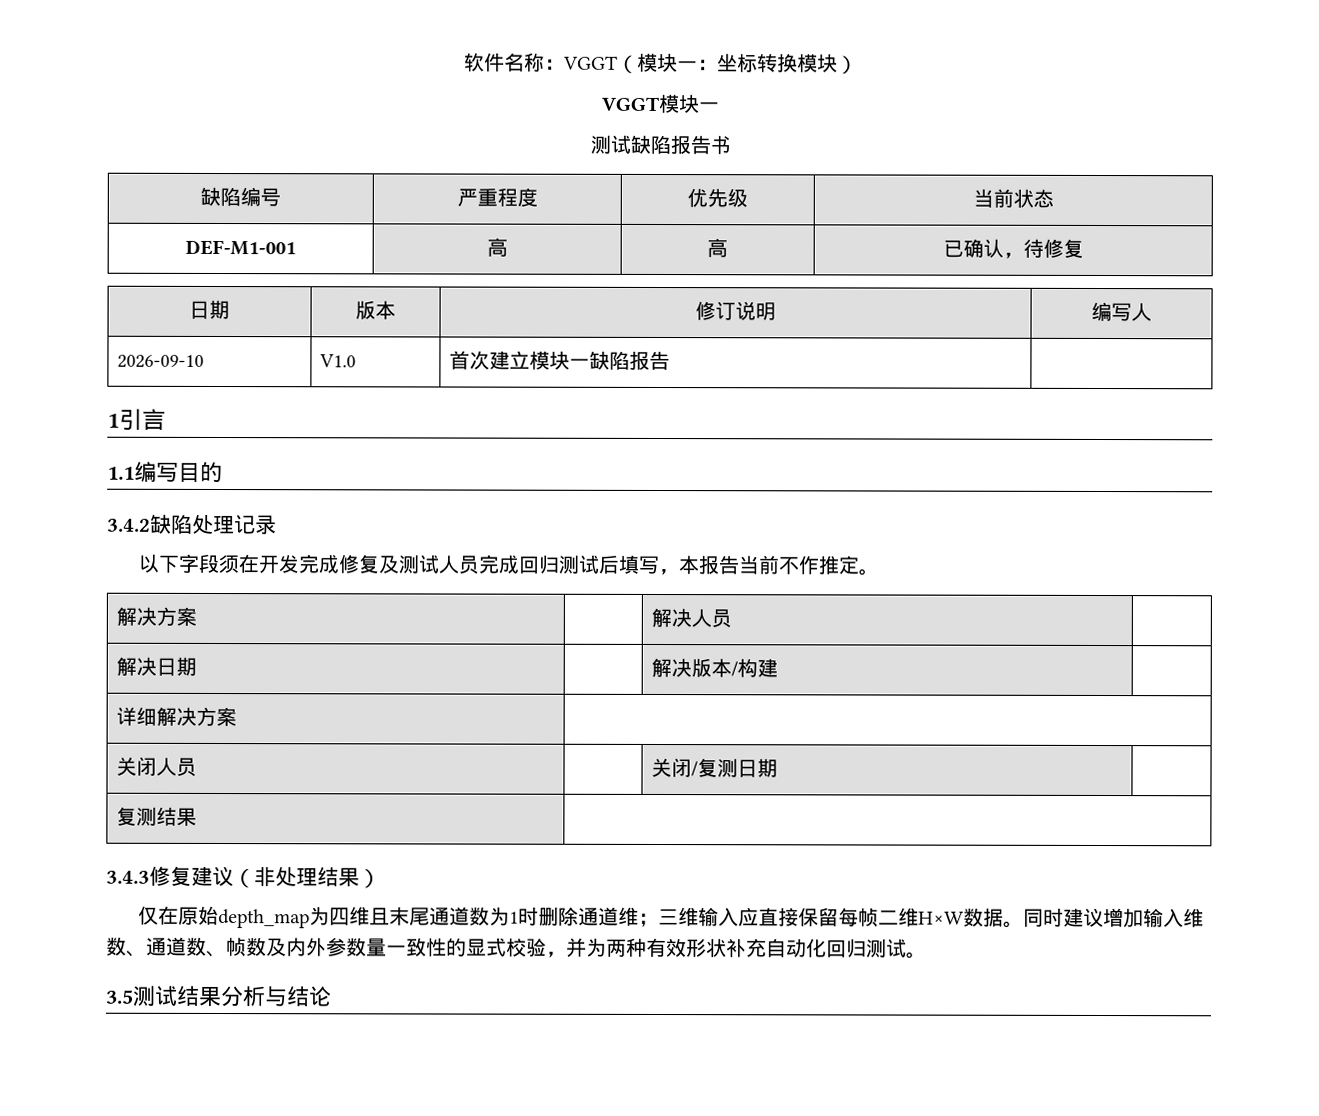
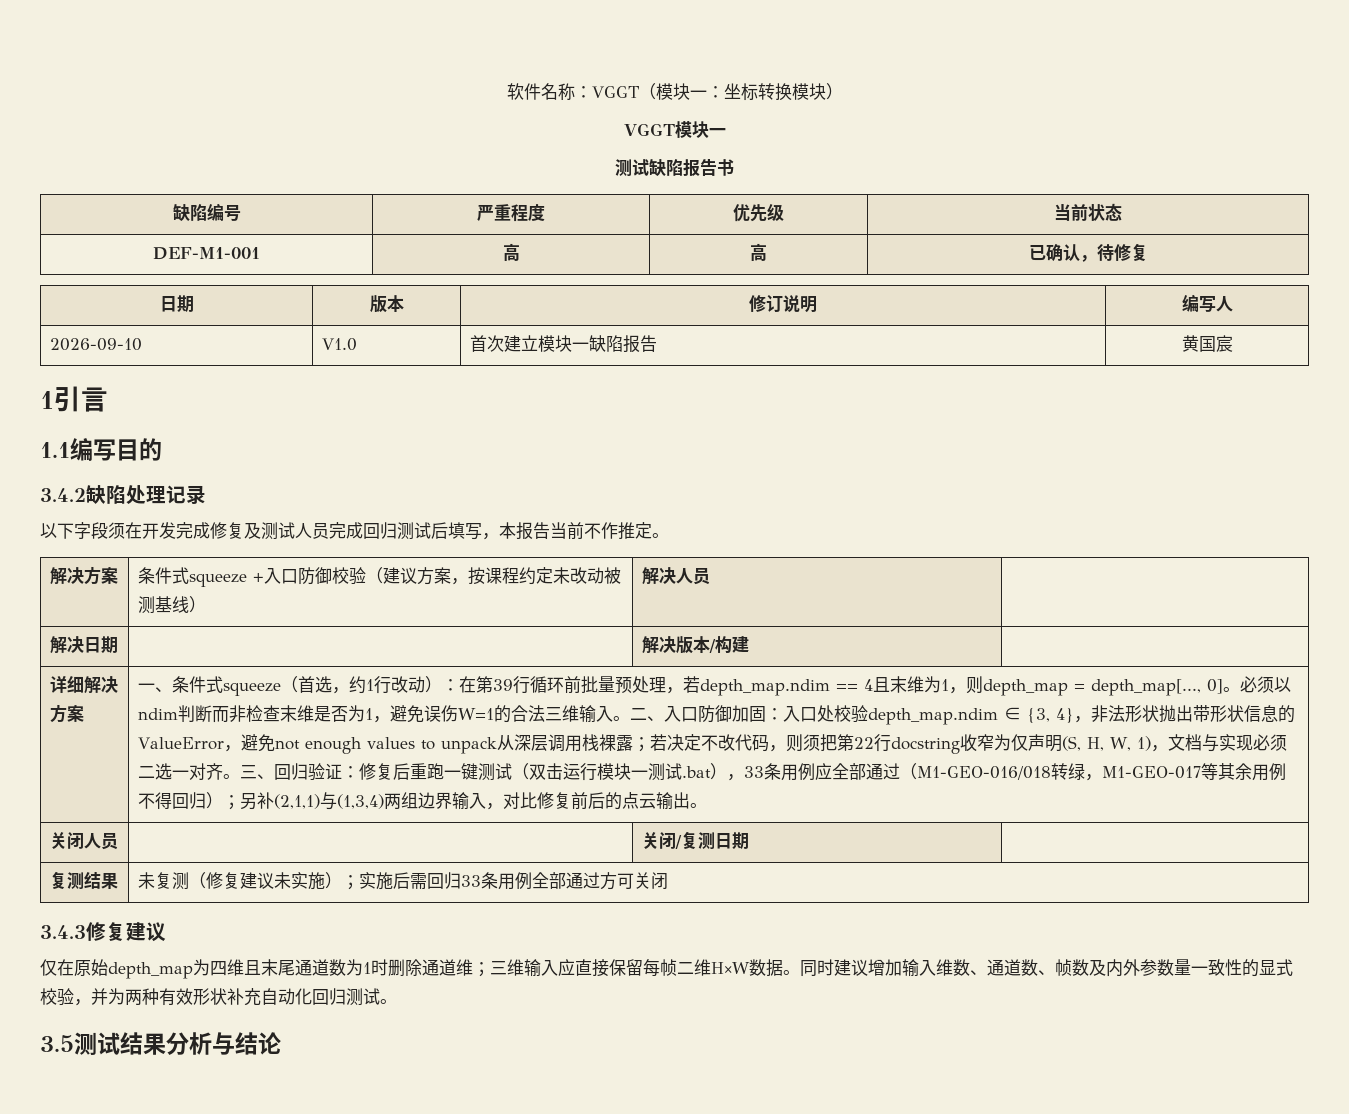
- 2026-09-10 | V1.0 | 首次建立模块一缺陷报告 |
+ 2026-09-10 | V1.0 | 首次建立模块一缺陷报告 | 黄国宸
- 解决方案 | | 解决人员 |
+ 解决方案 | 条件式squeeze +入口防御校验（建议方案，按课程约定未改动被测基线） | 解决人员 |
+ 一、条件式squeeze（首选，约1行改动）：在第39行循环前批量预处理，若depth_map.ndim == 4且末维为1，则depth_map = depth_map[..., 0]。必须以ndim判断而非检查末维是否为1，避免误伤W=1的合法三维输入。二、入口防御加固：入口处校验depth_map.ndim ∈ {3, 4}，非法形状抛出带形状信息的ValueError，避免not enough values to unpack从深层调用栈裸露；若决定不改代码，则须把第22行docstring收窄为仅声明(S, H, W, 1)，文档与实现必须二选一对齐。三、回归验证：修复后重跑一键测试（双击运行模块一测试.bat），33条用例应全部通过（M1-GEO-016/018转绿，M1-GEO-017等其余用例不得回归）；另补(2,1,1)与(1,3,4)两组边界输入，对比修复前后的点云输出。
- 复测结果 |
+ 复测结果 | 未复测（修复建议未实施）；实施后需回归33条用例全部通过方可关闭
- 3.4.3修复建议（非处理结果）
+ 3.4.3修复建议

